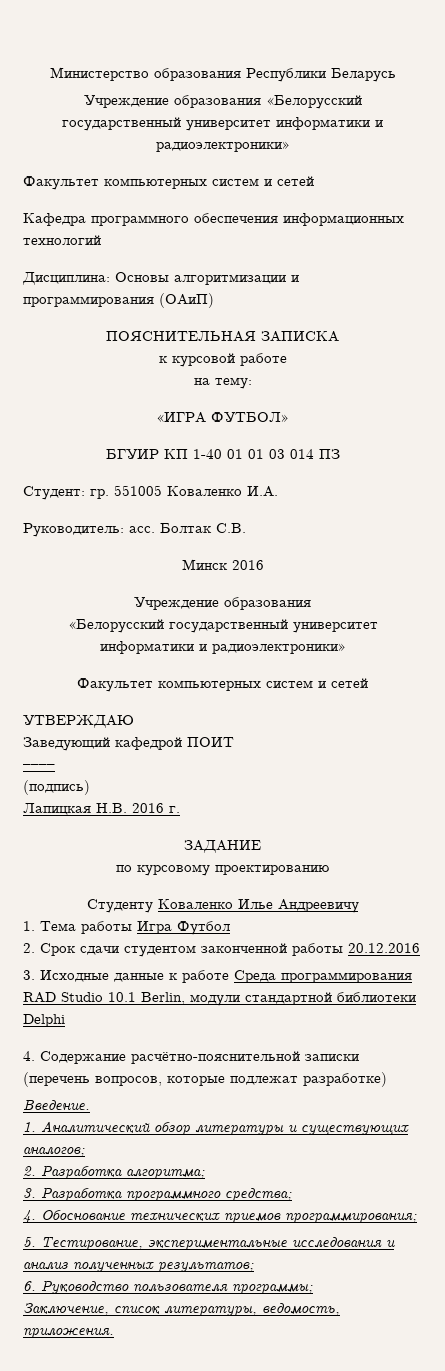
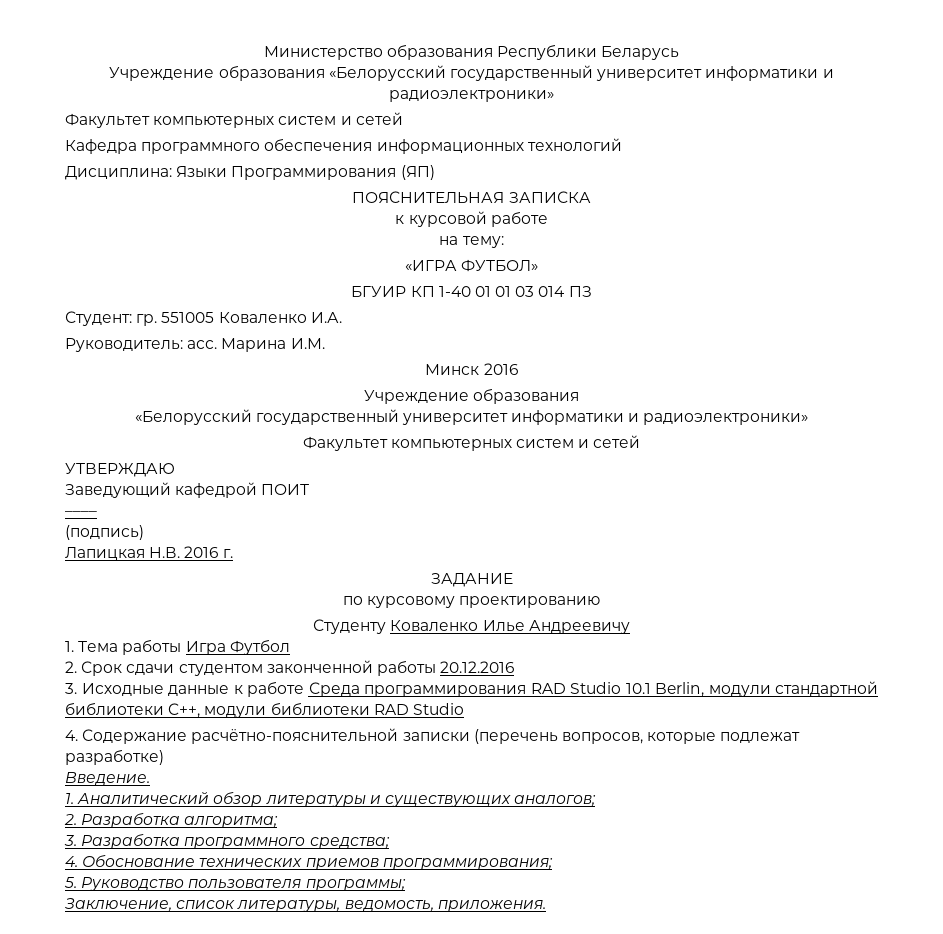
- Дисциплина: Основы алгоритмизации и программирования (ОАиП)
+ Дисциплина: Языки Программирования (ЯП)
- Болтак С.В.
+ Марина И.М.
- 3. Исходные данные к работе Среда программирования RAD Studio 10.1 Berlin, модули стандартной библиотеки Delphi
+ 3. Исходные данные к работе Среда программирования RAD Studio 10.1 Berlin, модули стандартной библиотеки C++, модули библиотеки RAD Studio
- 5. Тестирование, экспериментальные исследования и анализ полученных результатов;
- 6. Руководство пользователя программы;
+ 5. Руководство пользователя программы;

